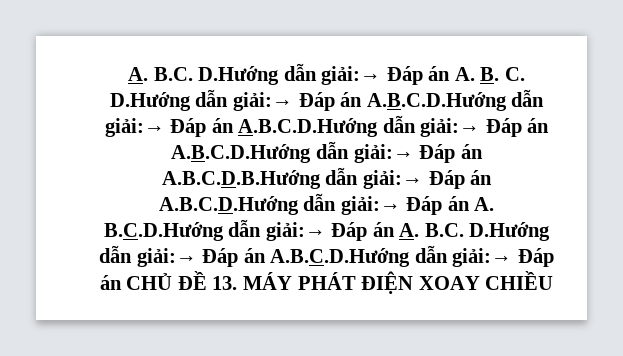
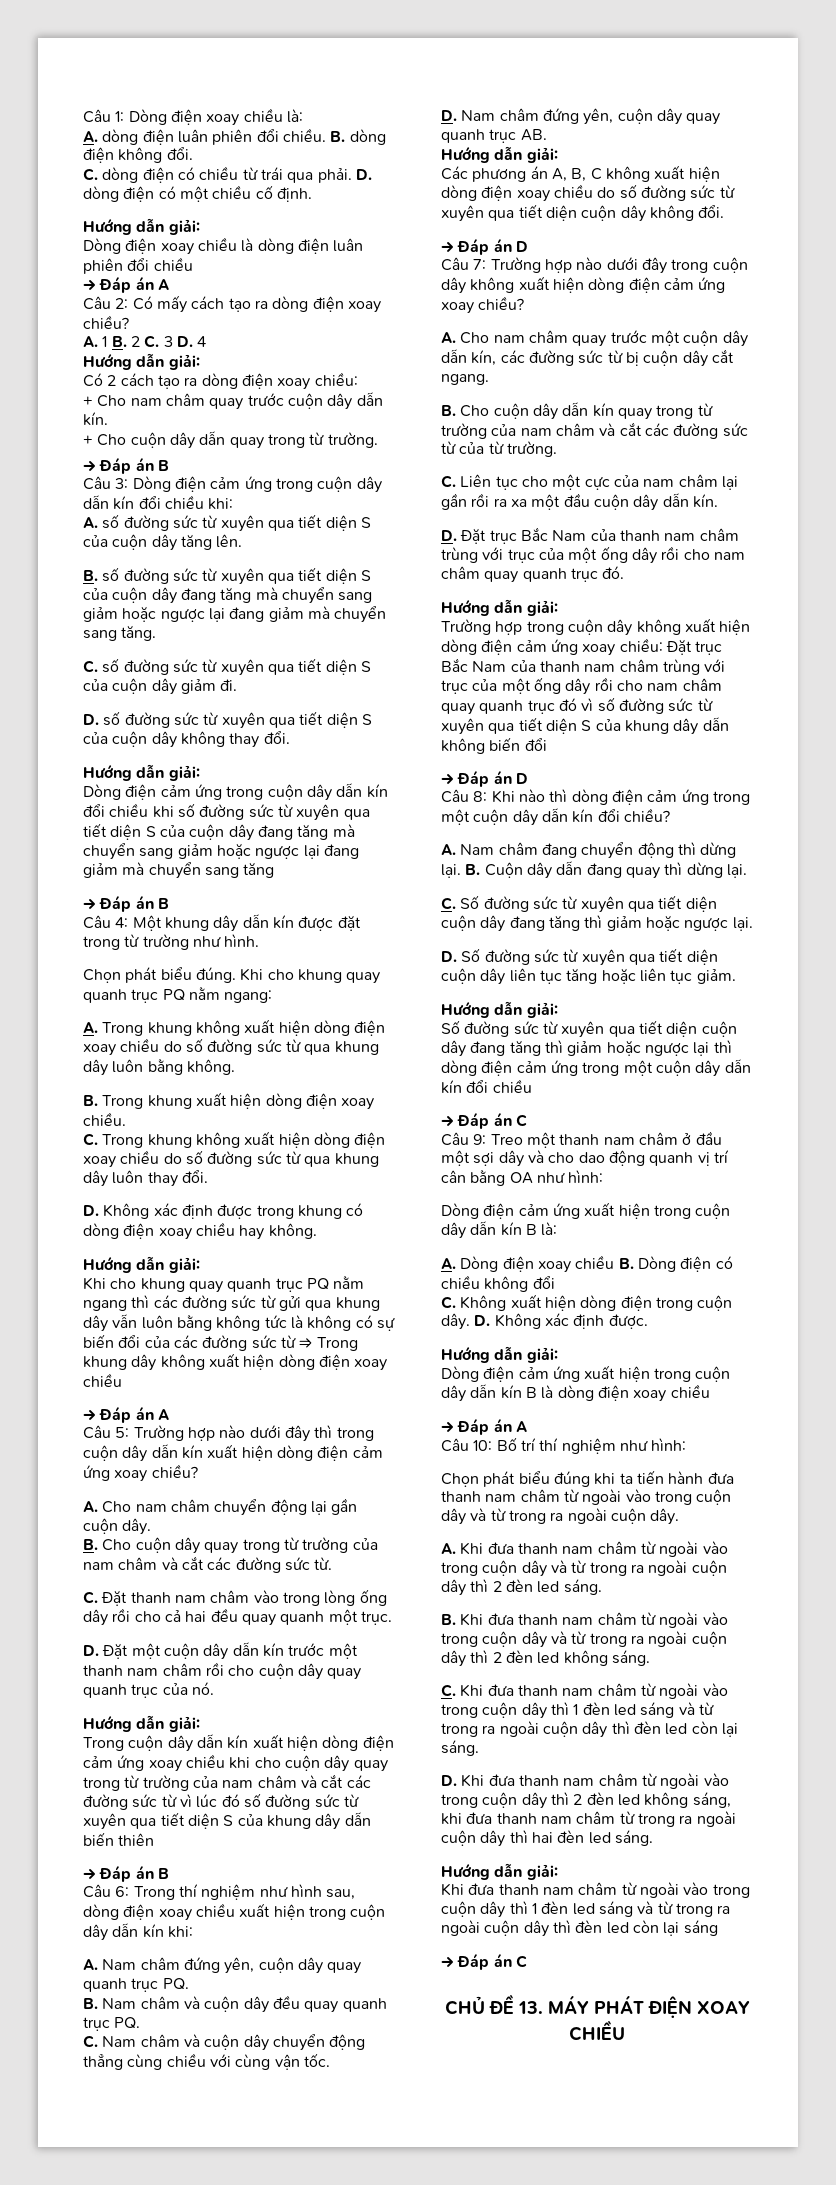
- A. B.C. D.Hướng dẫn giải:→ Đáp án A. B. C. D.Hướng dẫn giải:→ Đáp án A.B.C.D.Hướng dẫn giải:→ Đáp án A.B.C.D.Hướng dẫn giải:→ Đáp án A.B.C.D.Hướng dẫn giải:→ Đáp án A.B.C.D.B.Hướng dẫn giải:→ Đáp án A.B.C.D.Hướng dẫn giải:→ Đáp án A. B.C.D.Hướng dẫn giải:→ Đáp án A. B.C. D.Hướng dẫn giải:→ Đáp án A.B.C.D.Hướng dẫn giải:→ Đáp án CHỦ ĐỀ 13. MÁY PHÁT ĐIỆN XOAY CHIỀU
+ Câu 1: Dòng điện xoay chiều là:
+ A. dòng điện luân phiên đổi chiều. B. dòng điện không đổi.
+ C. dòng điện có chiều từ trái qua phải. D. dòng điện có một chiều cố định.
+ Hướng dẫn giải:
+ Dòng điện xoay chiều là dòng điện luân phiên đổi chiều
+ → Đáp án A
+ Câu 2: Có mấy cách tạo ra dòng điện xoay chiều?
+ A. 1 B. 2 C. 3 D. 4
+ Hướng dẫn giải:
+ Có 2 cách tạo ra dòng điện xoay chiều:
+ + Cho nam châm quay trước cuộn dây dẫn kín.
+ + Cho cuộn dây dẫn quay trong từ trường.
+ → Đáp án B
+ Câu 3: Dòng điện cảm ứng trong cuộn dây dẫn kín đổi chiều khi:
+ A. số đường sức từ xuyên qua tiết diện S của cuộn dây tăng lên.
+ B. số đường sức từ xuyên qua tiết diện S của cuộn dây đang tăng mà chuyển sang giảm hoặc ngược lại đang giảm mà chuyển sang tăng.
+ C. số đường sức từ xuyên qua tiết diện S của cuộn dây giảm đi.
+ D. số đường sức từ xuyên qua tiết diện S của cuộn dây không thay đổi.
+ Hướng dẫn giải:
+ Dòng điện cảm ứng trong cuộn dây dẫn kín đổi chiều khi số đường sức từ xuyên qua tiết diện S của cuộn dây đang tăng mà chuyển sang giảm hoặc ngược lại đang giảm mà chuyển sang tăng
+ → Đáp án B
+ Câu 4: Một khung dây dẫn kín được đặt trong từ trường như hình.
+ Chọn phát biểu đúng. Khi cho khung quay quanh trục PQ nằm ngang:
+ A. Trong khung không xuất hiện dòng điện xoay chiều do số đường sức từ qua khung dây luôn bằng không.
+ B. Trong khung xuất hiện dòng điện xoay chiều.
+ C. Trong khung không xuất hiện dòng điện xoay chiều do số đường sức từ qua khung dây luôn thay đổi.
+ D. Không xác định được trong khung có dòng điện xoay chiều hay không.
+ Hướng dẫn giải:
+ Khi cho khung quay quanh trục PQ nằm ngang thì các đường sức từ gửi qua khung dây vẫn luôn bằng không tức là không có sự biến đổi của các đường sức từ ⇒ Trong khung dây không xuất hiện dòng điện xoay chiều
+ → Đáp án A
+ Câu 5: Trường hợp nào dưới đây thì trong cuộn dây dẫn kín xuất hiện dòng điện cảm ứng xoay chiều?
+ A. Cho nam châm chuyển động lại gần cuộn dây.
+ B. Cho cuộn dây quay trong từ trường của nam châm và cắt các đường sức từ.
+ C. Đặt thanh nam châm vào trong lòng ống dây rồi cho cả hai đều quay quanh một trục.
+ D. Đặt một cuộn dây dẫn kín trước một thanh nam châm rồi cho cuộn dây quay quanh trục của nó.
+ Hướng dẫn giải:
+ Trong cuộn dây dẫn kín xuất hiện dòng điện cảm ứng xoay chiều khi cho cuộn dây quay trong từ trường của nam châm và cắt các đường sức từ vì lúc đó số đường sức từ xuyên qua tiết diện S của khung dây dẫn biến thiên
+ → Đáp án B
+ Câu 6: Trong thí nghiệm như hình sau, dòng điện xoay chiều xuất hiện trong cuộn dây dẫn kín khi:
+ A. Nam châm đứng yên, cuộn dây quay quanh trục PQ.
+ B. Nam châm và cuộn dây đều quay quanh trục PQ.
+ C. Nam châm và cuộn dây chuyển động thẳng cùng chiều với cùng vận tốc.
+ D. Nam châm đứng yên, cuộn dây quay quanh trục AB.
+ Hướng dẫn giải:
+ Các phương án A, B, C không xuất hiện dòng điện xoay chiều do số đường sức từ xuyên qua tiết diện cuộn dây không đổi.
+ → Đáp án D
+ Câu 7: Trường hợp nào dưới đây trong cuộn dây không xuất hiện dòng điện cảm ứng xoay chiều?
+ A. Cho nam châm quay trước một cuộn dây dẫn kín, các đường sức từ bị cuộn dây cắt ngang.
+ B. Cho cuộn dây dẫn kín quay trong từ trường của nam châm và cắt các đường sức từ của từ trường.
+ C. Liên tục cho một cực của nam châm lại gần rồi ra xa một đầu cuộn dây dẫn kín.
+ D. Đặt trục Bắc Nam của thanh nam châm trùng với trục của một ống dây rồi cho nam châm quay quanh trục đó.
+ Hướng dẫn giải:
+ Trường hợp trong cuộn dây không xuất hiện dòng điện cảm ứng xoay chiều: Đặt trục Bắc Nam của thanh nam châm trùng với trục của một ống dây rồi cho nam châm quay quanh trục đó vì số đường sức từ xuyên qua tiết diện S của khung dây dẫn không biến đổi
+ → Đáp án D
+ Câu 8: Khi nào thì dòng điện cảm ứng trong một cuộn dây dẫn kín đổi chiều?
+ A. Nam châm đang chuyển động thì dừng lại. B. Cuộn dây dẫn đang quay thì dừng lại.
+ C. Số đường sức từ xuyên qua tiết diện cuộn dây đang tăng thì giảm hoặc ngược lại.
+ D. Số đường sức từ xuyên qua tiết diện cuộn dây liên tục tăng hoặc liên tục giảm.
+ Hướng dẫn giải:
+ Số đường sức từ xuyên qua tiết diện cuộn dây đang tăng thì giảm hoặc ngược lại thì dòng điện cảm ứng trong một cuộn dây dẫn kín đổi chiều
+ → Đáp án C
+ Câu 9: Treo một thanh nam châm ở đầu một sợi dây và cho dao động quanh vị trí cân bằng OA như hình:
+ Dòng điện cảm ứng xuất hiện trong cuộn dây dẫn kín B là:
+ A. Dòng điện xoay chiều B. Dòng điện có chiều không đổi
+ C. Không xuất hiện dòng điện trong cuộn dây. D. Không xác định được.
+ Hướng dẫn giải:
+ Dòng điện cảm ứng xuất hiện trong cuộn dây dẫn kín B là dòng điện xoay chiều
+ → Đáp án A
+ Câu 10: Bố trí thí nghiệm như hình:
+ Chọn phát biểu đúng khi ta tiến hành đưa thanh nam châm từ ngoài vào trong cuộn dây và từ trong ra ngoài cuộn dây.
+ A. Khi đưa thanh nam châm từ ngoài vào trong cuộn dây và từ trong ra ngoài cuộn dây thì 2 đèn led sáng.
+ B. Khi đưa thanh nam châm từ ngoài vào trong cuộn dây và từ trong ra ngoài cuộn dây thì 2 đèn led không sáng.
+ C. Khi đưa thanh nam châm từ ngoài vào trong cuộn dây thì 1 đèn led sáng và từ trong ra ngoài cuộn dây thì đèn led còn lại sáng.
+ D. Khi đưa thanh nam châm từ ngoài vào trong cuộn dây thì 2 đèn led không sáng, khi đưa thanh nam châm từ trong ra ngoài cuộn dây thì hai đèn led sáng.
+ Hướng dẫn giải:
+ Khi đưa thanh nam châm từ ngoài vào trong cuộn dây thì 1 đèn led sáng và từ trong ra ngoài cuộn dây thì đèn led còn lại sáng
+ → Đáp án C
+ CHỦ ĐỀ 13. MÁY PHÁT ĐIỆN XOAY CHIỀU

